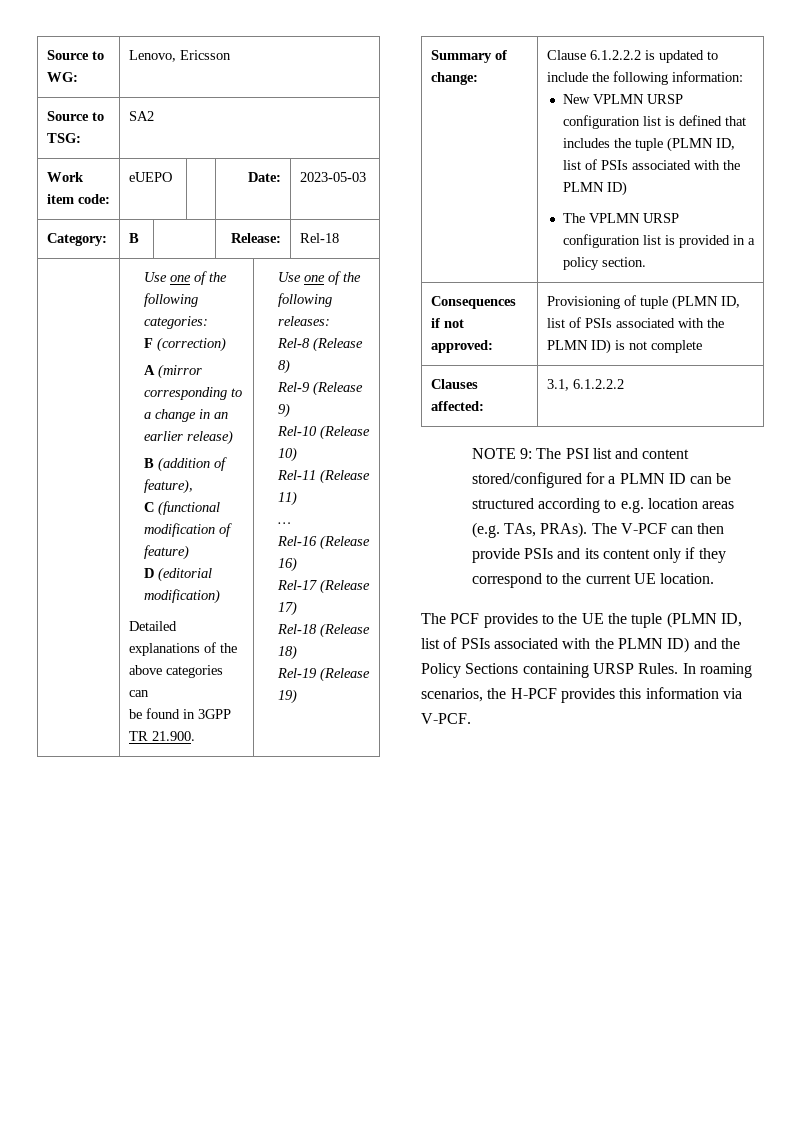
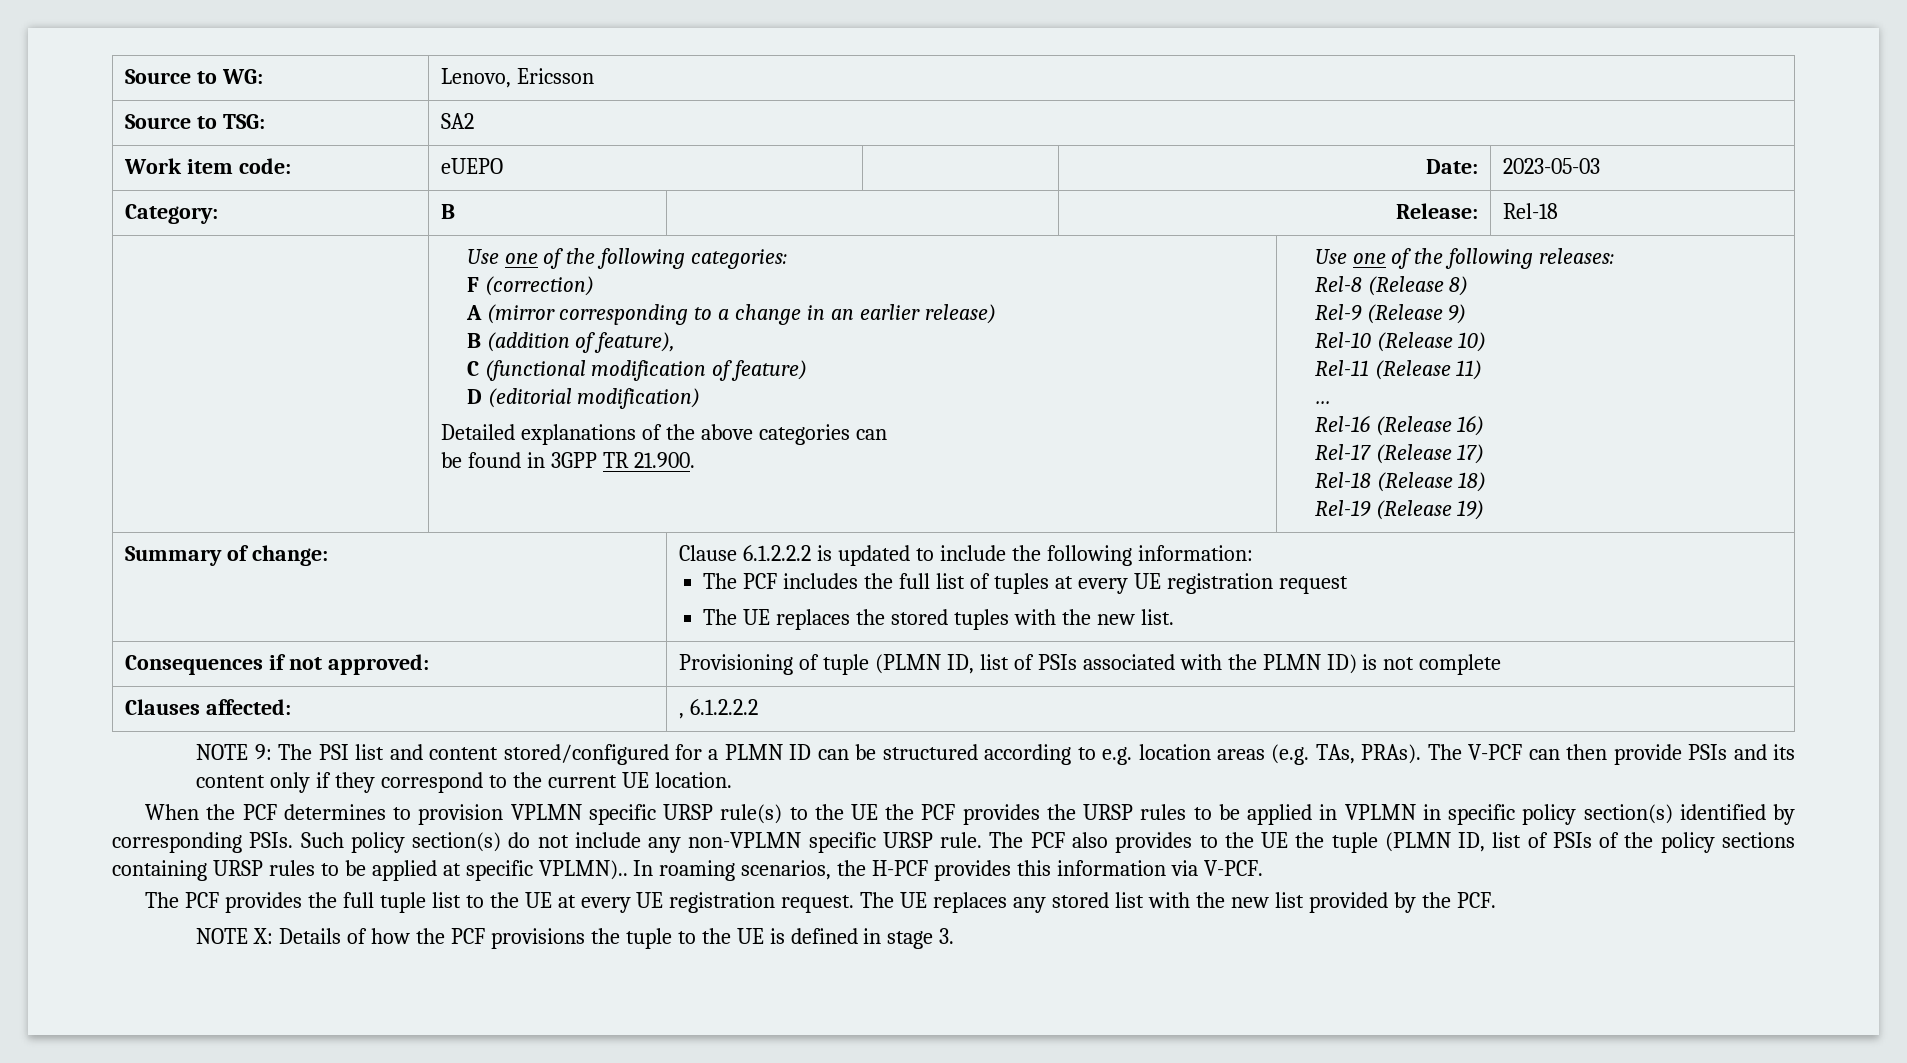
- New VPLMN URSP configuration list is defined that includes the tuple (PLMN ID, list of PSIs associated with the PLMN ID)
- The VPLMN URSP configuration list is provided in a policy section.
+ The PCF includes the full list of tuples at every UE registration request
+ The UE replaces the stored tuples with the new list.
- Clauses affected: | 3.1, 6.1.2.2.2
+ Clauses affected: | , 6.1.2.2.2
- The PCF provides to the UE the tuple (PLMN ID, list of PSIs associated with the PLMN ID) and the Policy Sections containing URSP Rules.
+ When the PCF determines to provision VPLMN specific URSP rule(s) to the UE the PCF provides the URSP rules to be applied in VPLMN in specific policy section(s) identified by corresponding PSIs. Such policy section(s) do not include any non-VPLMN specific URSP rule. The PCF also provides to the UE the tuple (PLMN ID, list of PSIs of the policy sections containing URSP rules to be applied at specific VPLMN)..
+ The PCF provides the full tuple list to the UE at every UE registration request. The UE replaces any stored list with the new list provided by the PCF.
+ NOTE X: Details of how the PCF provisions the tuple to the UE is defined in stage 3.

